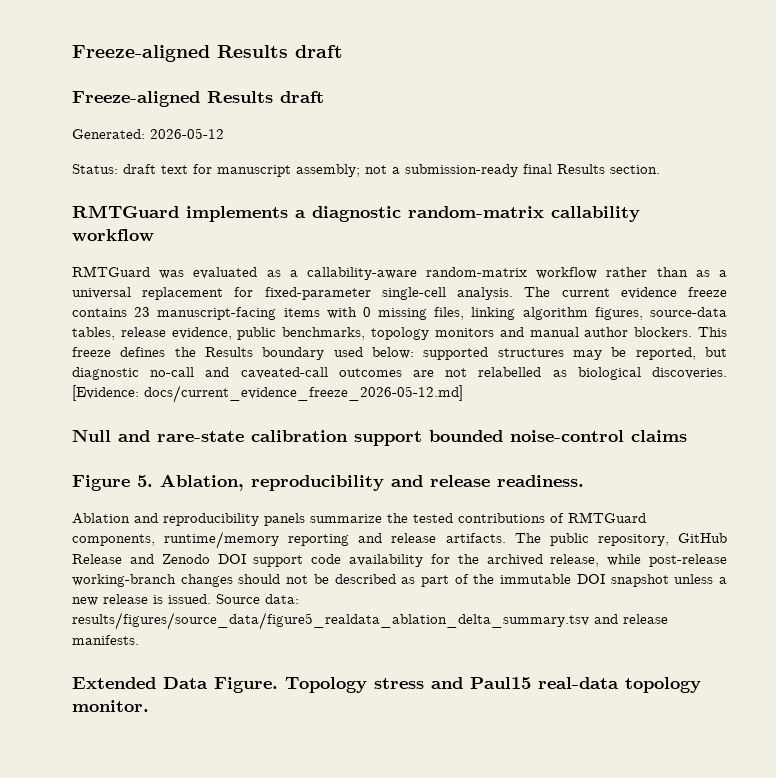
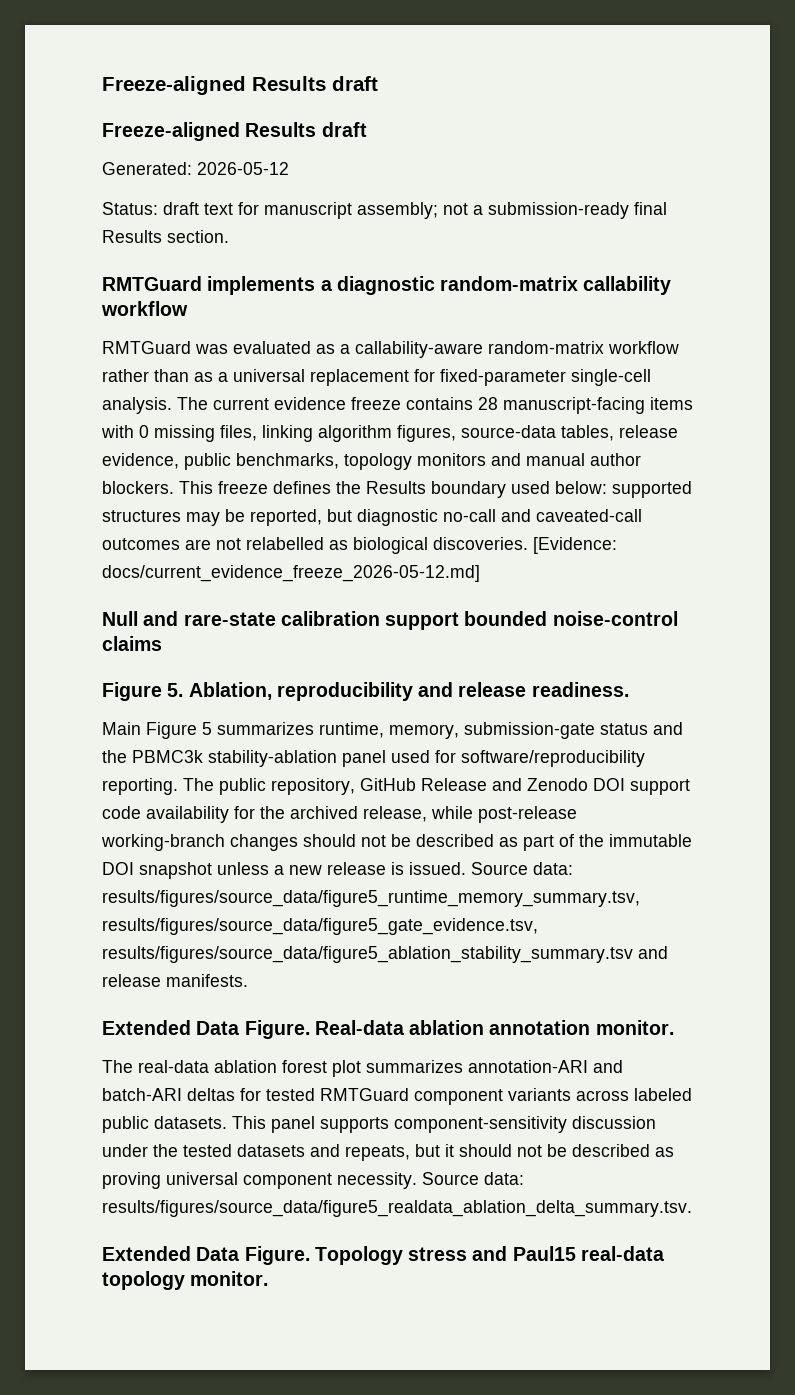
- The current evidence freeze contains 23 manuscript-facing items with 0 missing files, linking algorithm figures, source-data tables, release evidence, public benchmarks, topology monitors and manual author blockers.
+ The current evidence freeze contains 28 manuscript-facing items with 0 missing files, linking algorithm figures, source-data tables, release evidence, public benchmarks, topology monitors and manual author blockers.
- Ablation and reproducibility panels summarize the tested contributions of RMTGuard components, runtime/memory reporting and release artifacts.
+ Main Figure 5 summarizes runtime, memory, submission-gate status and the PBMC3k stability-ablation panel used for software/reproducibility reporting.
- Source data: results/figures/source_data/figure5_realdata_ablation_delta_summary.tsv and release manifests.
+ Source data: results/figures/source_data/figure5_runtime_memory_summary.tsv, results/figures/source_data/figure5_gate_evidence.tsv, results/figures/source_data/figure5_ablation_stability_summary.tsv and release manifests.
+ Extended Data Figure. Real-data ablation annotation monitor.
+ The real-data ablation forest plot summarizes annotation-ARI and batch-ARI deltas for tested RMTGuard component variants across labeled public datasets. This panel supports component-sensitivity discussion under the tested datasets and repeats, but it should not be described as proving universal component necessity. Source data: results/figures/source_data/figure5_realdata_ablation_delta_summary.tsv.

